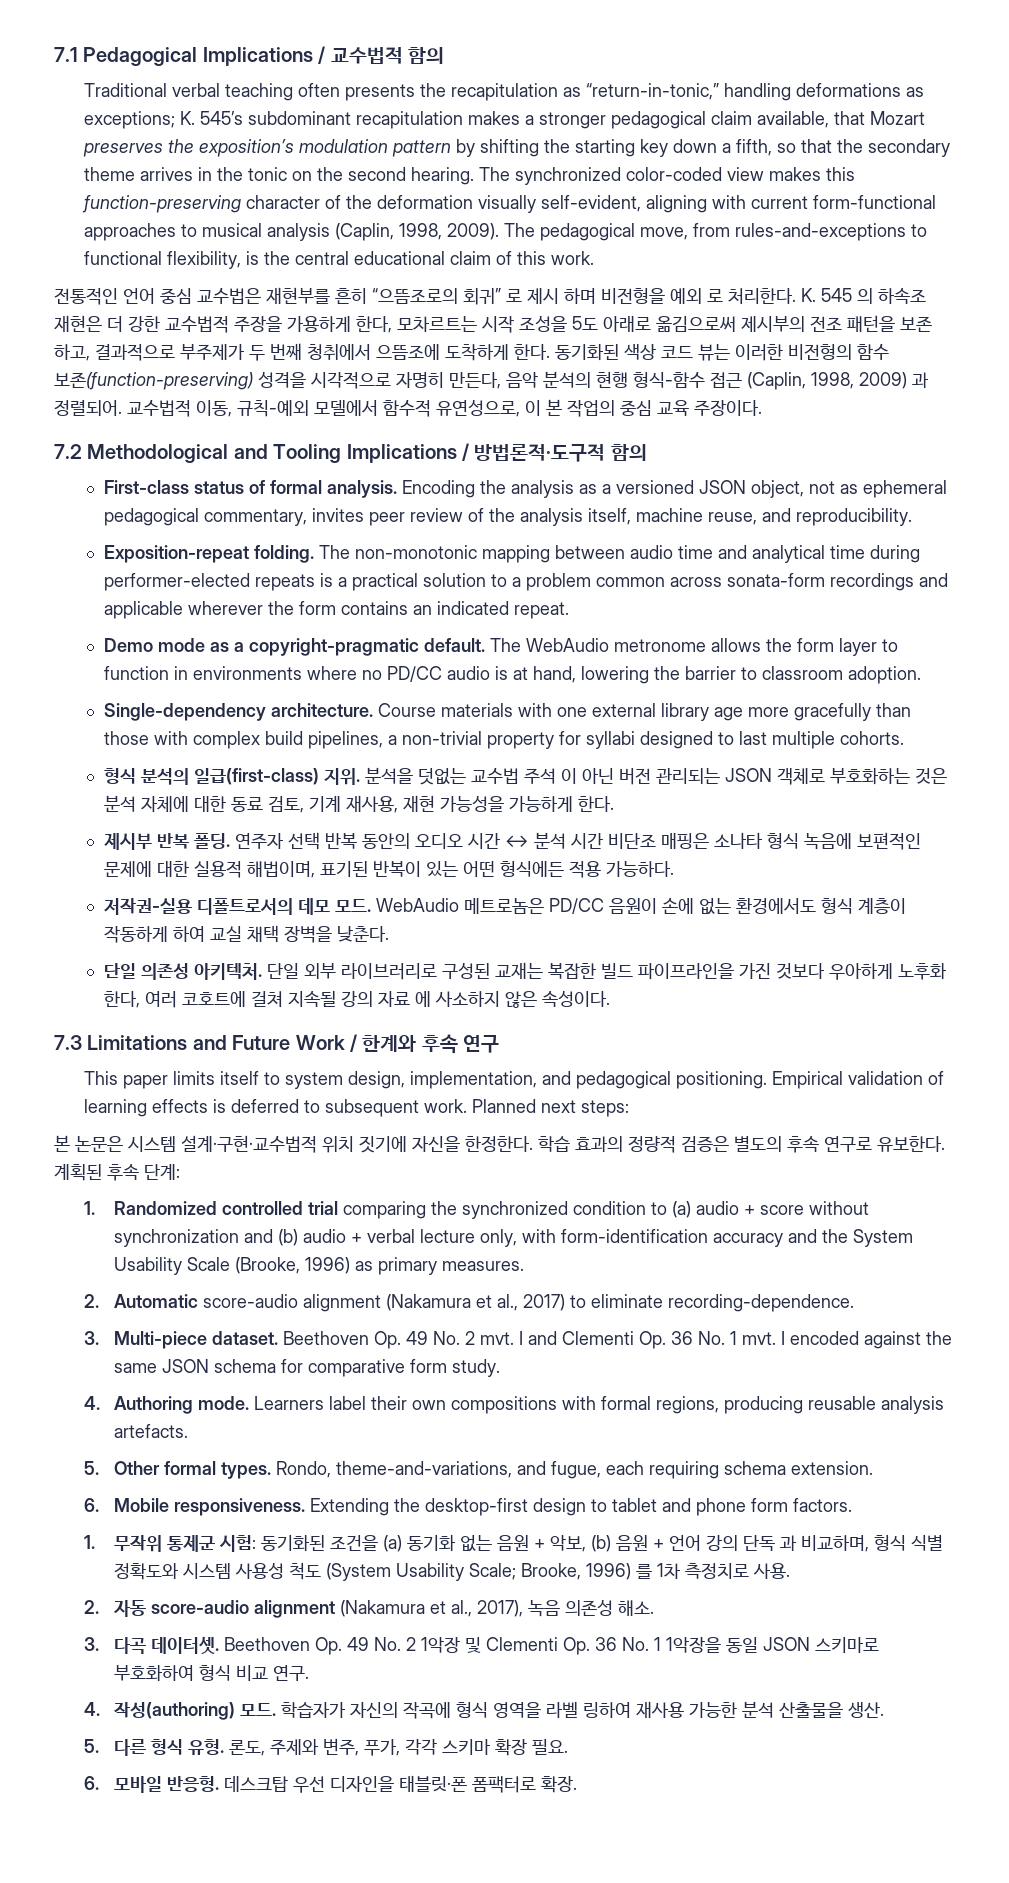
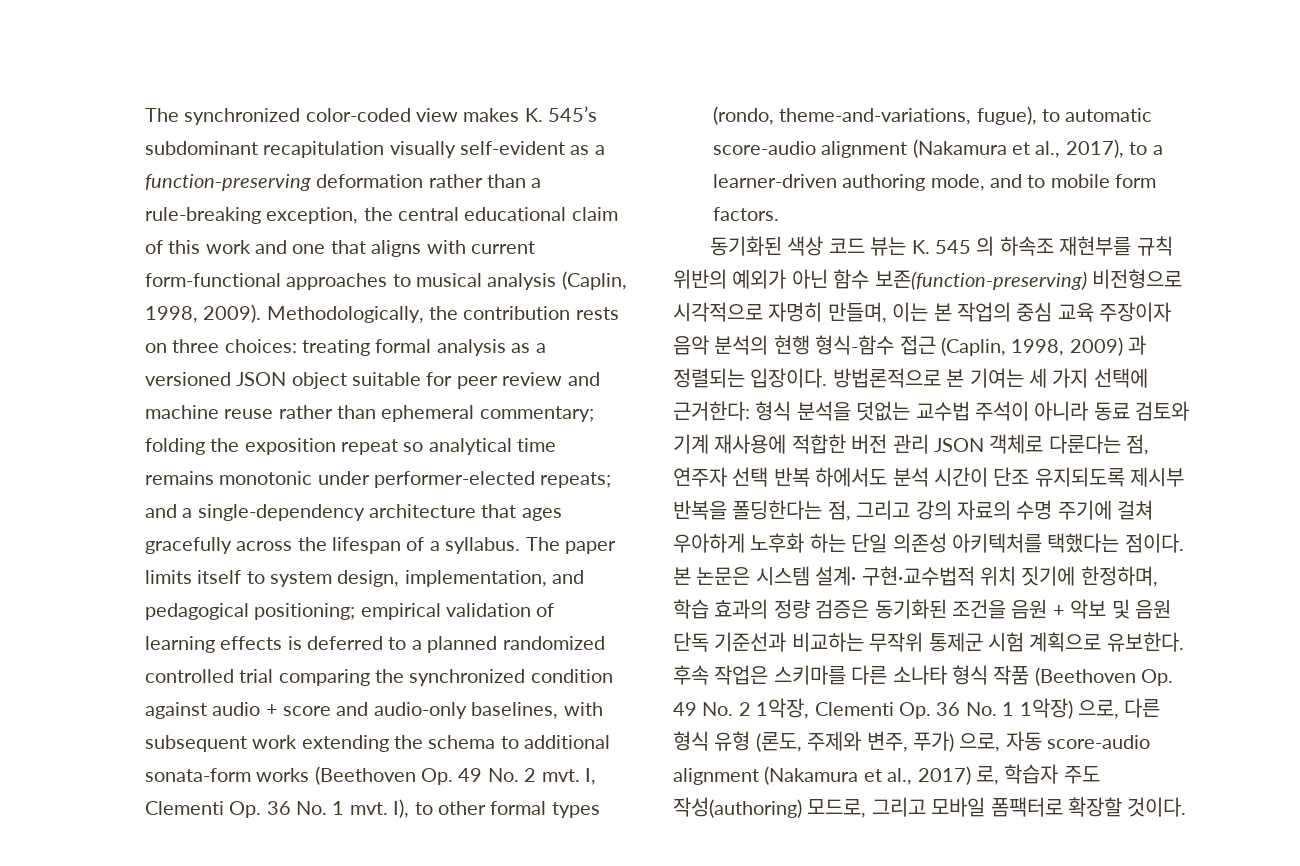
- 7.1 Pedagogical Implications / 교수법적 함의
- Traditional verbal teaching often presents the recapitulation as “return-in-tonic,” handling deformations as exceptions; K. 545’s subdominant recapitulation makes a stronger pedagogical claim available, that Mozart preserves the exposition’s modulation pattern by shifting the starting key down a fifth, so that the secondary theme arrives in the tonic on the second hearing. The synchronized color-coded view makes this function-preserving character of the deformation visually self-evident, aligning with current form-functional approaches to musical analysis (Caplin, 1998, 2009).
+ The synchronized color-coded view makes K. 545’s subdominant recapitulation visually self-evident as a function-preserving deformation rather than a rule-breaking exception, the central educational claim of this work and one that aligns with current form-functional approaches to musical analysis (Caplin, 1998, 2009).
- The pedagogical move, from rules-and-exceptions to functional flexibility, is the central educational claim of this work.
- 전통적인 언어 중심 교수법은 재현부를 흔히 “으뜸조로의 회귀” 로 제시 하며 비전형을 예외 로 처리한다. K. 545 의 하속조 재현은 더 강한 교수법적 주장을 가용하게 한다, 모차르트는 시작 조성을 5도 아래로 옮김으로써 제시부의 전조 패턴을 보존 하고, 결과적으로 부주제가 두 번째 청취에서 으뜸조에 도착하게 한다. 동기화된 색상 코드 뷰는 이러한 비전형의 함수 보존(function-preserving) 성격을 시각적으로 자명히 만든다, 음악 분석의 현행 형식-함수 접근 (Caplin, 1998, 2009) 과 정렬되어. 교수법적 이동, 규칙-예외 모델에서 함수적 유연성으로, 이 본 작업의 중심 교육 주장이다.
- 7.2 Methodological and Tooling Implications / 방법론적·도구적 함의
- First-class status of formal analysis. Encoding the analysis as a versioned JSON object, not as ephemeral pedagogical commentary, invites peer review of the analysis itself, machine reuse, and reproducibility.
- Exposition-repeat folding. The non-monotonic mapping between audio time and analytical time during performer-elected repeats is a practical solution to a problem common across sonata-form recordings and applicable wherever the form contains an indicated repeat.
- Demo mode as a copyright-pragmatic default. The WebAudio metronome allows the form layer to function in environments where no PD/CC audio is at hand, lowering the barrier to classroom adoption.
- Single-dependency architecture. Course materials with one external library age more gracefully than those with complex build pipelines, a non-trivial property for syllabi designed to last multiple cohorts.
- 형식 분석의 일급(first-class) 지위. 분석을 덧없는 교수법 주석 이 아닌 버전 관리되는 JSON 객체로 부호화하는 것은 분석 자체에 대한 동료 검토, 기계 재사용, 재현 가능성을 가능하게 한다.
- 제시부 반복 폴딩. 연주자 선택 반복 동안의 오디오 시간 ↔ 분석 시간 비단조 매핑은 소나타 형식 녹음에 보편적인 문제에 대한 실용적 해법이며, 표기된 반복이 있는 어떤 형식에든 적용 가능하다.
- 저작권-실용 디폴트로서의 데모 모드. WebAudio 메트로놈은 PD/CC 음원이 손에 없는 환경에서도 형식 계층이 작동하게 하여 교실 채택 장벽을 낮춘다.
- 단일 의존성 아키텍처. 단일 외부 라이브러리로 구성된 교재는 복잡한 빌드 파이프라인을 가진 것보다 우아하게 노후화 한다, 여러 코호트에 걸쳐 지속될 강의 자료 에 사소하지 않은 속성이다.
- 7.3 Limitations and Future Work / 한계와 후속 연구
- This paper limits itself to system design, implementation, and pedagogical positioning. Empirical validation of learning effects is deferred to subsequent work. Planned next steps:
- 본 논문은 시스템 설계·구현·교수법적 위치 짓기에 자신을 한정한다. 학습 효과의 정량적 검증은 별도의 후속 연구로 유보한다. 계획된 후속 단계:
- 1. Randomized controlled trial comparing the synchronized condition to (a) audio + score without synchronization and (b) audio + verbal lecture only, with form-identification accuracy and the System Usability Scale (Brooke, 1996) as primary measures.
- 2. Automatic score-audio alignment (Nakamura et al., 2017) to eliminate recording-dependence.
- 3. Multi-piece dataset. Beethoven Op. 49 No. 2 mvt. I and Clementi Op. 36 No. 1 mvt. I encoded against the same JSON schema for comparative form study.
- 4. Authoring mode. Learners label their own compositions with formal regions, producing reusable analysis artefacts.
- 5. Other formal types. Rondo, theme-and-variations, and fugue, each requiring schema extension.
- 6. Mobile responsiveness. Extending the desktop-first design to tablet and phone form factors.
- 1. 무작위 통제군 시험: 동기화된 조건을 (a) 동기화 없는 음원 + 악보, (b) 음원 + 언어 강의 단독 과 비교하며, 형식 식별 정확도와 시스템 사용성 척도 (System Usability Scale; Brooke, 1996) 를 1차 측정치로 사용.
- 2. 자동 score-audio alignment (Nakamura et al., 2017), 녹음 의존성 해소.
- 3. 다곡 데이터셋. Beethoven Op. 49 No. 2 1악장 및 Clementi Op. 36 No. 1 1악장을 동일 JSON 스키마로 부호화하여 형식 비교 연구.
- 4. 작성(authoring) 모드. 학습자가 자신의 작곡에 형식 영역을 라벨 링하여 재사용 가능한 분석 산출물을 생산.
- 5. 다른 형식 유형. 론도, 주제와 변주, 푸가, 각각 스키마 확장 필요.
- 6. 모바일 반응형. 데스크탑 우선 디자인을 태블릿·폰 폼팩터로 확장.
+ Methodologically, the contribution rests on three choices: treating formal analysis as a versioned JSON object suitable for peer review and machine reuse rather than ephemeral commentary; folding the exposition repeat so analytical time remains monotonic under performer-elected repeats; and a single-dependency architecture that ages gracefully across the lifespan of a syllabus. The paper limits itself to system design, implementation, and pedagogical positioning; empirical validation of learning effects is deferred to a planned randomized controlled trial comparing the synchronized condition against audio + score and audio-only baselines, with subsequent work extending the schema to additional sonata-form works (Beethoven Op. 49 No. 2 mvt. I, Clementi Op. 36 No. 1 mvt. I), to other formal types (rondo, theme-and-variations, fugue), to automatic score-audio alignment (Nakamura et al., 2017), to a learner-driven authoring mode, and to mobile form factors.
+ 동기화된 색상 코드 뷰는 K. 545 의 하속조 재현부를 규칙 위반의 예외가 아닌 함수 보존(function-preserving) 비전형으로 시각적으로 자명히 만들며, 이는 본 작업의 중심 교육 주장이자 음악 분석의 현행 형식-함수 접근 (Caplin, 1998, 2009) 과 정렬되는 입장이다. 방법론적으로 본 기여는 세 가지 선택에 근거한다: 형식 분석을 덧없는 교수법 주석이 아니라 동료 검토와 기계 재사용에 적합한 버전 관리 JSON 객체로 다룬다는 점, 연주자 선택 반복 하에서도 분석 시간이 단조 유지되도록 제시부 반복을 폴딩한다는 점, 그리고 강의 자료의 수명 주기에 걸쳐 우아하게 노후화 하는 단일 의존성 아키텍처를 택했다는 점이다. 본 논문은 시스템 설계· 구현·교수법적 위치 짓기에 한정하며, 학습 효과의 정량 검증은 동기화된 조건을 음원 + 악보 및 음원 단독 기준선과 비교하는 무작위 통제군 시험 계획으로 유보한다. 후속 작업은 스키마를 다른 소나타 형식 작품 (Beethoven Op. 49 No. 2 1악장, Clementi Op. 36 No. 1 1악장) 으로, 다른 형식 유형 (론도, 주제와 변주, 푸가) 으로, 자동 score-audio alignment (Nakamura et al., 2017) 로, 학습자 주도 작성(authoring) 모드로, 그리고 모바일 폼팩터로 확장할 것이다.

